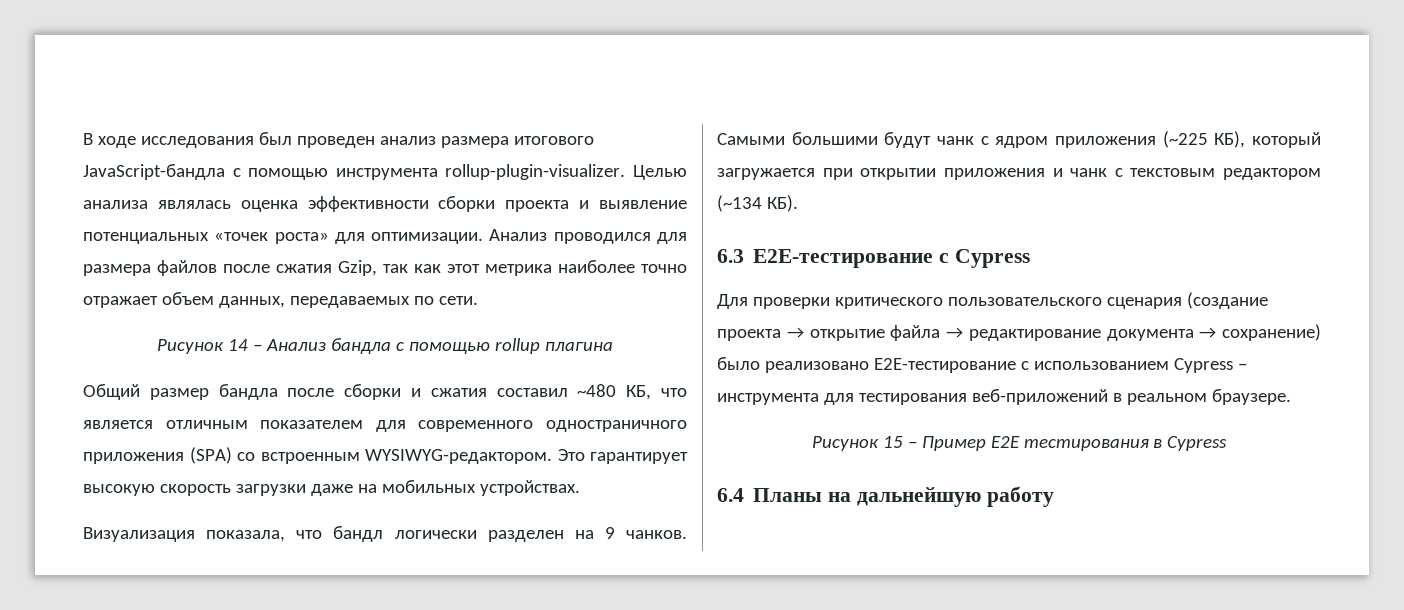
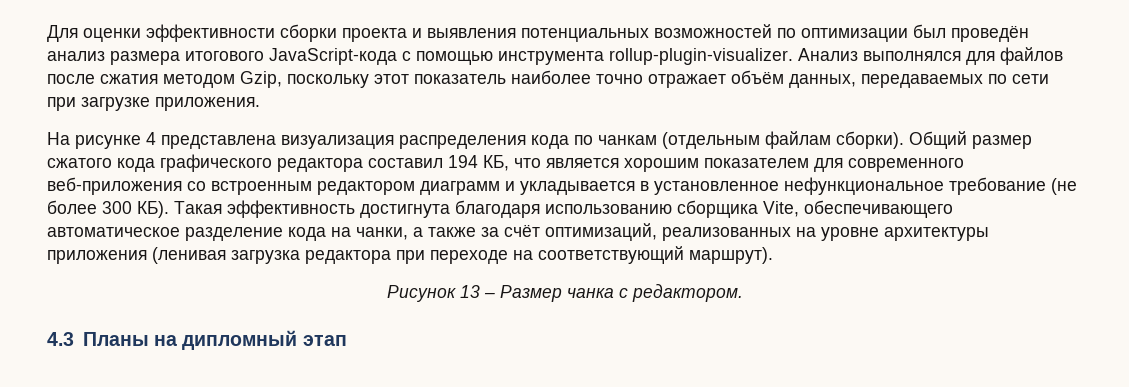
- В ходе исследования был проведен анализ размера итогового JavaScript-бандла с помощью инструмента rollup-plugin-visualizer.
+ Для оценки эффективности сборки проекта и выявления потенциальных возможностей по оптимизации был проведён анализ размера итогового JavaScript-кода с помощью инструмента rollup-plugin-visualizer.
- Целью анализа являлась оценка эффективности сборки проекта и выявление потенциальных «точек роста» для оптимизации. Анализ проводился для размера файлов после сжатия Gzip, так как этот метрика наиболее точно отражает объем данных, передаваемых по сети.
- Рисунок 14 – Анализ бандла с помощью rollup плагина
- Общий размер бандла после сборки и сжатия составил ~480 КБ, что является отличным показателем для современного одностраничного приложения (SPA) со встроенным WYSIWYG-редактором. Это гарантирует высокую скорость загрузки даже на мобильных устройствах.
- Визуализация показала, что бандл логически разделен на 9 чанков. Самыми большими будут чанк с ядром приложения (~225 КБ), который загружается при открытии приложения и чанк с текстовым редактором (~134 КБ).
- 6.3 E2E-тестирование с Cypress
- Для проверки критического пользовательского сценария (создание проекта → открытие файла → редактирование документа → сохранение) было реализовано E2E-тестирование с использованием Cypress – инструмента для тестирования веб-приложений в реальном браузере.
- Рисунок 15 – Пример E2E тестирования в Cypress
- 6.4 Планы на дальнейшую работу
+ Анализ выполнялся для файлов после сжатия методом Gzip, поскольку этот показатель наиболее точно отражает объём данных, передаваемых по сети при загрузке приложения.
+ На рисунке 4 представлена визуализация распределения кода по чанкам (отдельным файлам сборки). Общий размер сжатого кода графического редактора составил 194 КБ, что является хорошим показателем для современного веб-приложения со встроенным редактором диаграмм и укладывается в установленное нефункциональное требование (не более 300 КБ). Такая эффективность достигнута благодаря использованию сборщика Vite, обеспечивающего автоматическое разделение кода на чанки, а также за счёт оптимизаций, реализованных на уровне архитектуры приложения (ленивая загрузка редактора при переходе на соответствующий маршрут).
+ Рисунок 13 – Размер чанка с редактором.
+ 4.3 Планы на дипломный этап

